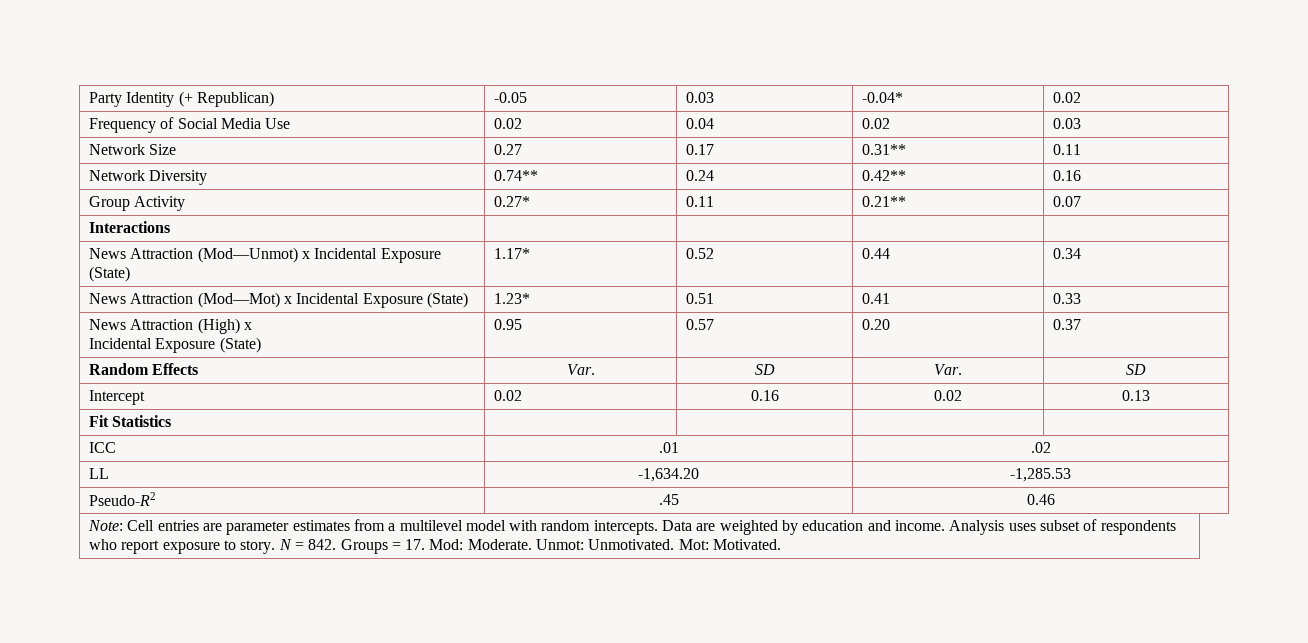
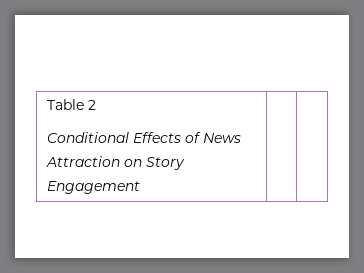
- Party Identity (+ Republican) | -0.05 | 0.03 | -0.04* | 0.02
- Frequency of Social Media Use | 0.02 | 0.04 | 0.02 | 0.03
- Network Size | 0.27 | 0.17 | 0.31** | 0.11
- Network Diversity | 0.74** | 0.24 | 0.42** | 0.16
- Group Activity | 0.27* | 0.11 | 0.21** | 0.07
- Interactions | | | |
- News Attraction (Mod—Unmot) x Incidental Exposure (State) | 1.17* | 0.52 | 0.44 | 0.34
- News Attraction (Mod—Mot) x Incidental Exposure (State) | 1.23* | 0.51 | 0.41 | 0.33
- News Attraction (High) x
- Incidental Exposure (State) | 0.95 | 0.57 | 0.20 | 0.37
- Random Effects | Var. | SD | Var. | SD
- Intercept | 0.02 | 0.16 | 0.02 | 0.13
- Fit Statistics | | | |
- ICC | .01 | .02
- LL | -1,634.20 | -1,285.53
- Pseudo-R2 | .45 | 0.46
- Note: Cell entries are parameter estimates from a multilevel model with random intercepts. Data are weighted by education and income. Analysis uses subset of respondents who report exposure to story. N = 842. Groups = 17. Mod: Moderate. Unmot: Unmotivated. Mot: Motivated.
+ Table 2
+ Conditional Effects of News Attraction on Story Engagement | |

